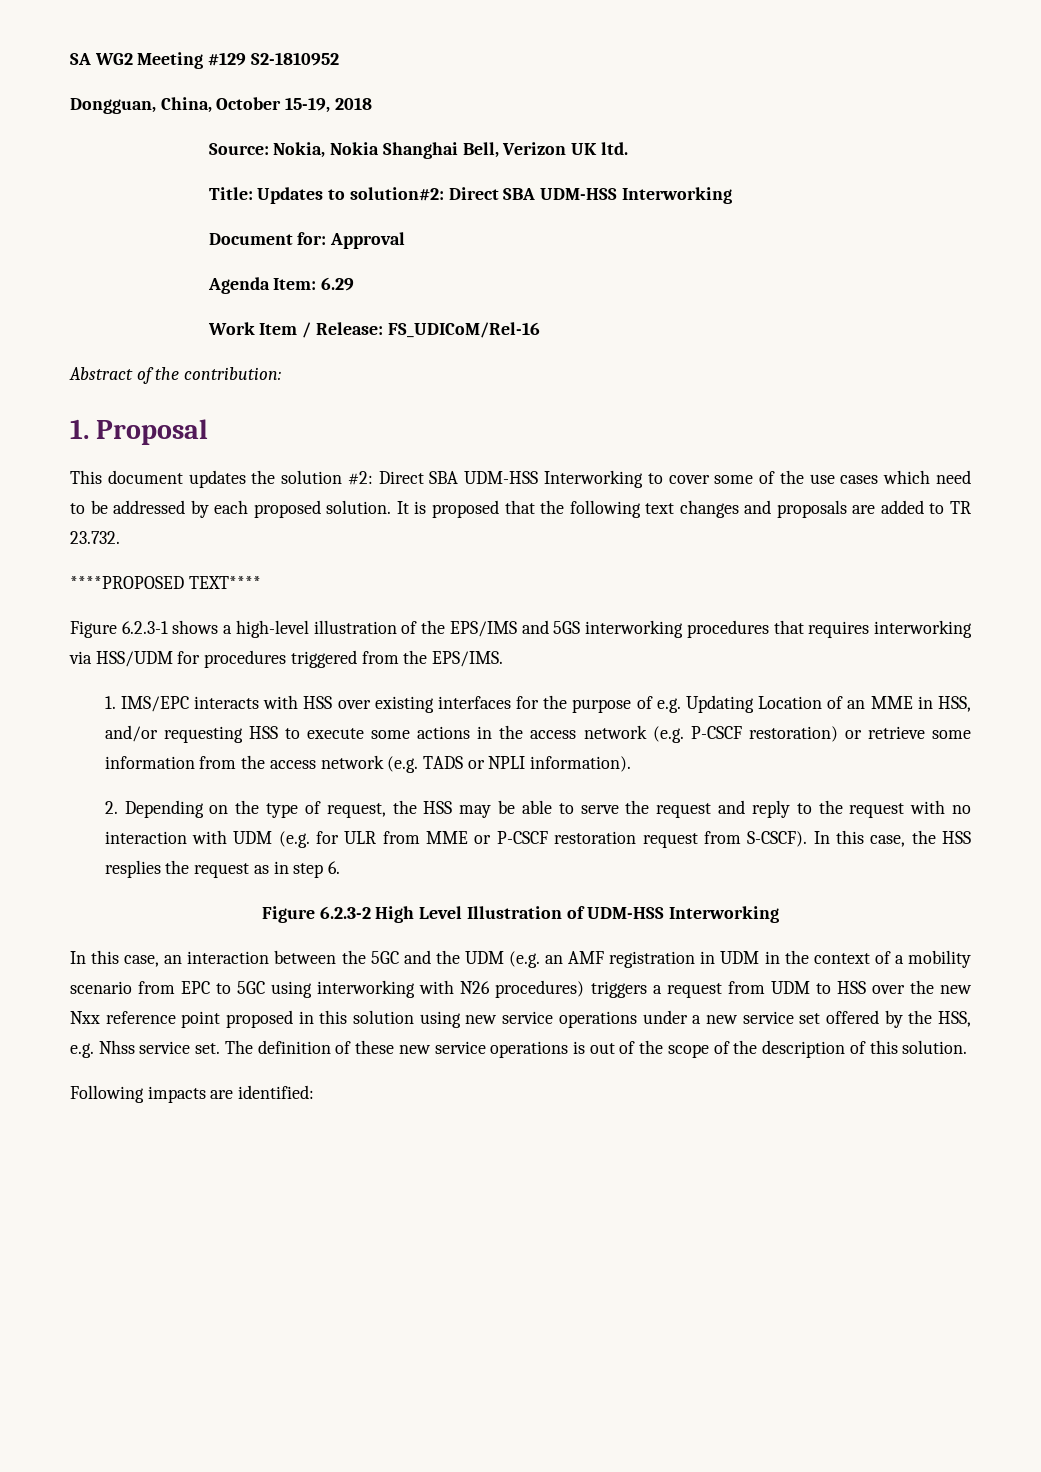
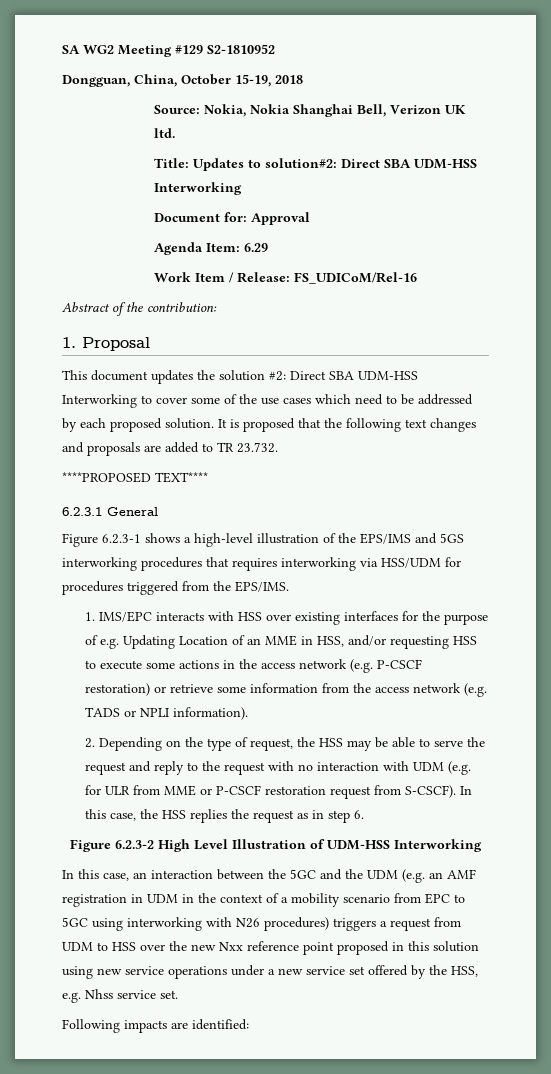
+ 6.2.3.1 General
- In this case, the HSS resplies the request as in step 6.
+ In this case, the HSS replies the request as in step 6.
- The definition of these new service operations is out of the scope of the description of this solution.

